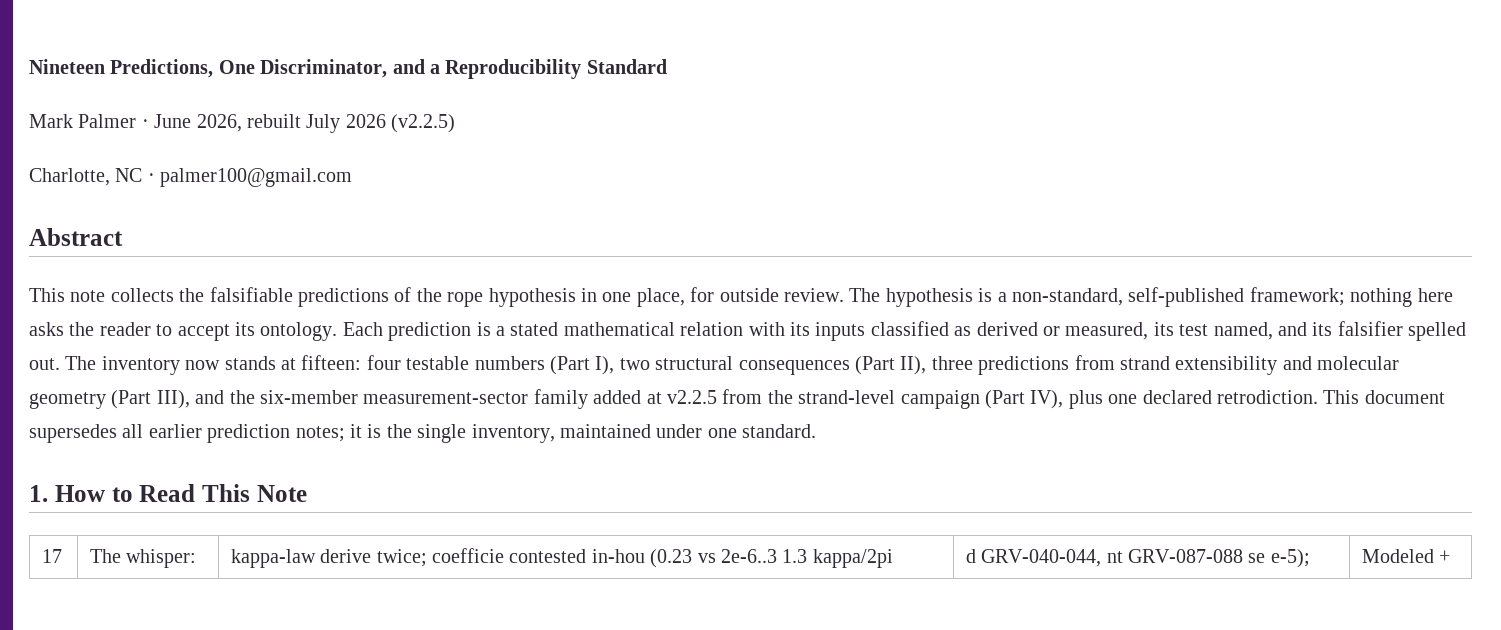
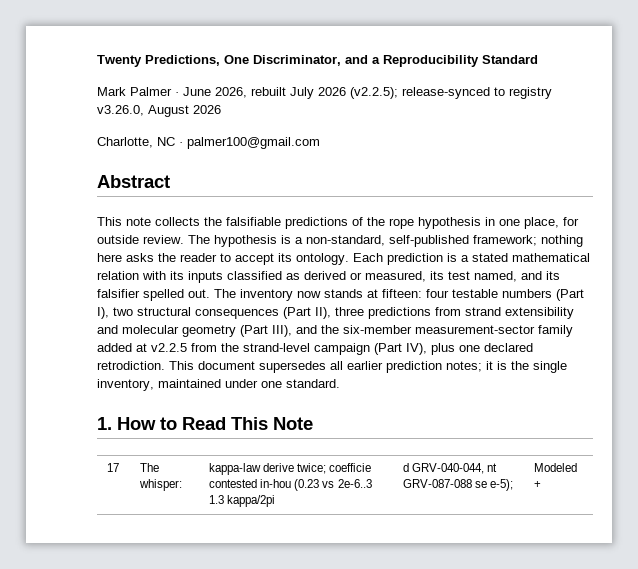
- Nineteen Predictions, One Discriminator, and a Reproducibility Standard
+ Twenty Predictions, One Discriminator, and a Reproducibility Standard
- Mark Palmer · June 2026, rebuilt July 2026 (v2.2.5)
+ Mark Palmer · June 2026, rebuilt July 2026 (v2.2.5); release-synced to registry v3.26.0, August 2026

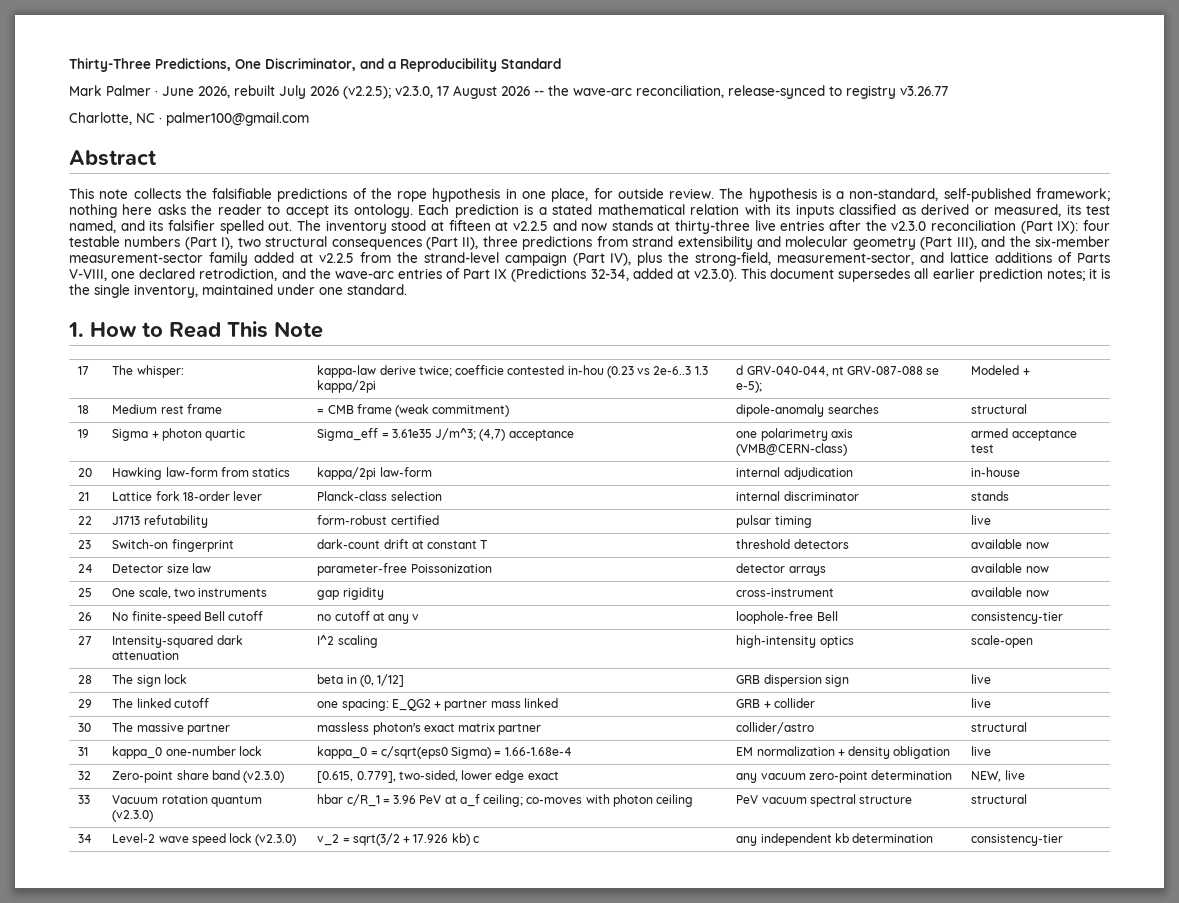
- Twenty Predictions, One Discriminator, and a Reproducibility Standard
+ Thirty-Three Predictions, One Discriminator, and a Reproducibility Standard
- Mark Palmer · June 2026, rebuilt July 2026 (v2.2.5); release-synced to registry v3.26.0, August 2026
+ Mark Palmer · June 2026, rebuilt July 2026 (v2.2.5); v2.3.0, 17 August 2026 -- the wave-arc reconciliation, release-synced to registry v3.26.77
- The inventory now stands at fifteen: four testable numbers (Part I), two structural consequences (Part II), three predictions from strand extensibility and molecular geometry (Part III), and the six-member measurement-sector family added at v2.2.5 from the strand-level campaign (Part IV), plus one declared retrodiction. This document supersedes all earlier prediction notes; it is the single inventory, maintained under one standard.
+ The inventory stood at fifteen at v2.2.5 and now stands at thirty-three live entries after the v2.3.0 reconciliation (Part IX): four testable numbers (Part I), two structural consequences (Part II), three predictions from strand extensibility and molecular geometry (Part III), and the six-member measurement-sector family added at v2.2.5 from the strand-level campaign (Part IV), plus the strong-field, measurement-sector, and lattice additions of Parts V-VIII, one declared retrodiction, and the wave-arc entries of Part IX (Predictions 32-34, added at v2.3.0). This document supersedes all earlier prediction notes; it is the single inventory, maintained under one standard.
+ 18 | Medium rest frame | = CMB frame (weak commitment) | dipole-anomaly searches | structural
+ 19 | Sigma + photon quartic | Sigma_eff = 3.61e35 J/m^3; (4,7) acceptance | one polarimetry axis (VMB@CERN-class) | armed acceptance test
+ 20 | Hawking law-form from statics | kappa/2pi law-form | internal adjudication | in-house
+ 21 | Lattice fork 18-order lever | Planck-class selection | internal discriminator | stands
+ 22 | J1713 refutability | form-robust certified | pulsar timing | live
+ 23 | Switch-on fingerprint | dark-count drift at constant T | threshold detectors | available now
+ 24 | Detector size law | parameter-free Poissonization | detector arrays | available now
+ 25 | One scale, two instruments | gap rigidity | cross-instrument | available now
+ 26 | No finite-speed Bell cutoff | no cutoff at any v | loophole-free Bell | consistency-tier
+ 27 | Intensity-squared dark attenuation | I^2 scaling | high-intensity optics | scale-open
+ 28 | The sign lock | beta in (0, 1/12] | GRB dispersion sign | live
+ 29 | The linked cutoff | one spacing: E_QG2 + partner mass linked | GRB + collider | live
+ 30 | The massive partner | massless photon's exact matrix partner | collider/astro | structural
+ 31 | kappa_0 one-number lock | kappa_0 = c/sqrt(eps0 Sigma) = 1.66-1.68e-4 | EM normalization + density obligation | live
+ 32 | Zero-point share band (v2.3.0) | [0.615, 0.779], two-sided, lower edge exact | any vacuum zero-point determination | NEW, live
+ 33 | Vacuum rotation quantum (v2.3.0) | hbar c/R_1 = 3.96 PeV at a_f ceiling; co-moves with photon ceiling | PeV vacuum spectral structure | structural
+ 34 | Level-2 wave speed lock (v2.3.0) | v_2 = sqrt(3/2 + 17.926 kb) c | any independent kb determination | consistency-tier

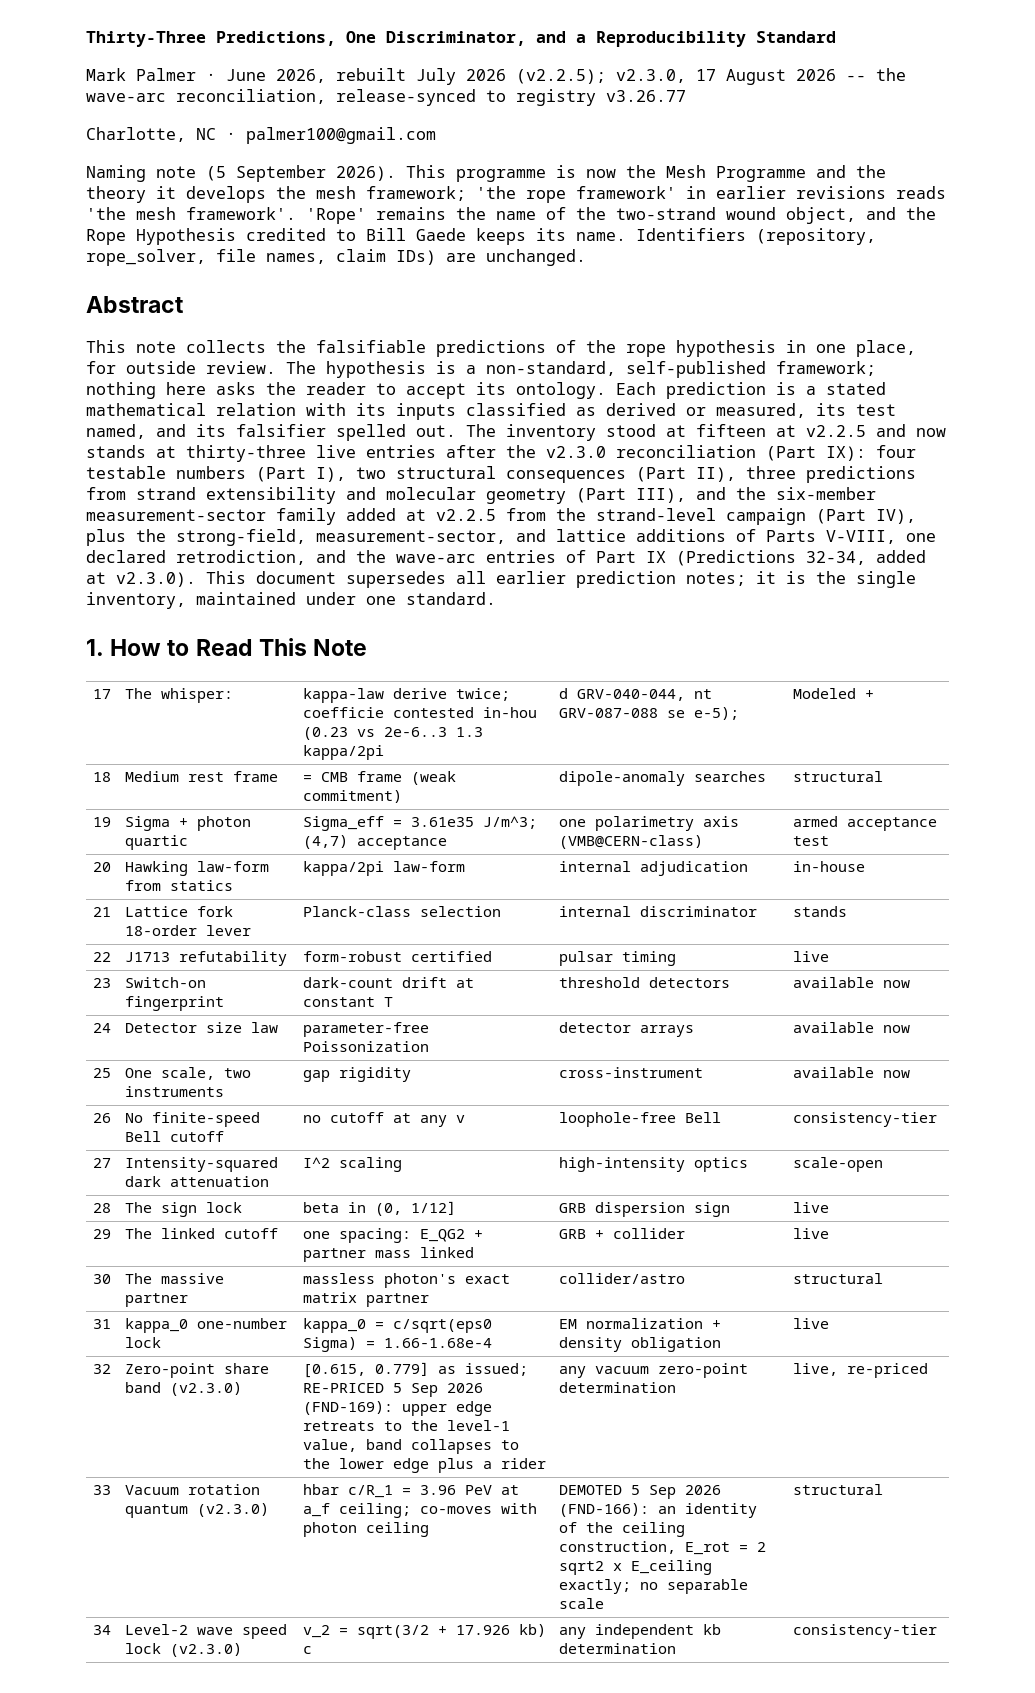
+ Naming note (5 September 2026). This programme is now the Mesh Programme and the theory it develops the mesh framework; 'the rope framework' in earlier revisions reads 'the mesh framework'. 'Rope' remains the name of the two-strand wound object, and the Rope Hypothesis credited to Bill Gaede keeps its name. Identifiers (repository, rope_solver, file names, claim IDs) are unchanged.
- 32 | Zero-point share band (v2.3.0) | [0.615, 0.779], two-sided, lower edge exact | any vacuum zero-point determination | NEW, live
+ 32 | Zero-point share band (v2.3.0) | [0.615, 0.779] as issued; RE-PRICED 5 Sep 2026 (FND-169): upper edge retreats to the level-1 value, band collapses to the lower edge plus a rider | any vacuum zero-point determination | live, re-priced
- 33 | Vacuum rotation quantum (v2.3.0) | hbar c/R_1 = 3.96 PeV at a_f ceiling; co-moves with photon ceiling | PeV vacuum spectral structure | structural
+ 33 | Vacuum rotation quantum (v2.3.0) | hbar c/R_1 = 3.96 PeV at a_f ceiling; co-moves with photon ceiling | DEMOTED 5 Sep 2026 (FND-166): an identity of the ceiling construction, E_rot = 2 sqrt2 x E_ceiling exactly; no separable scale | structural

